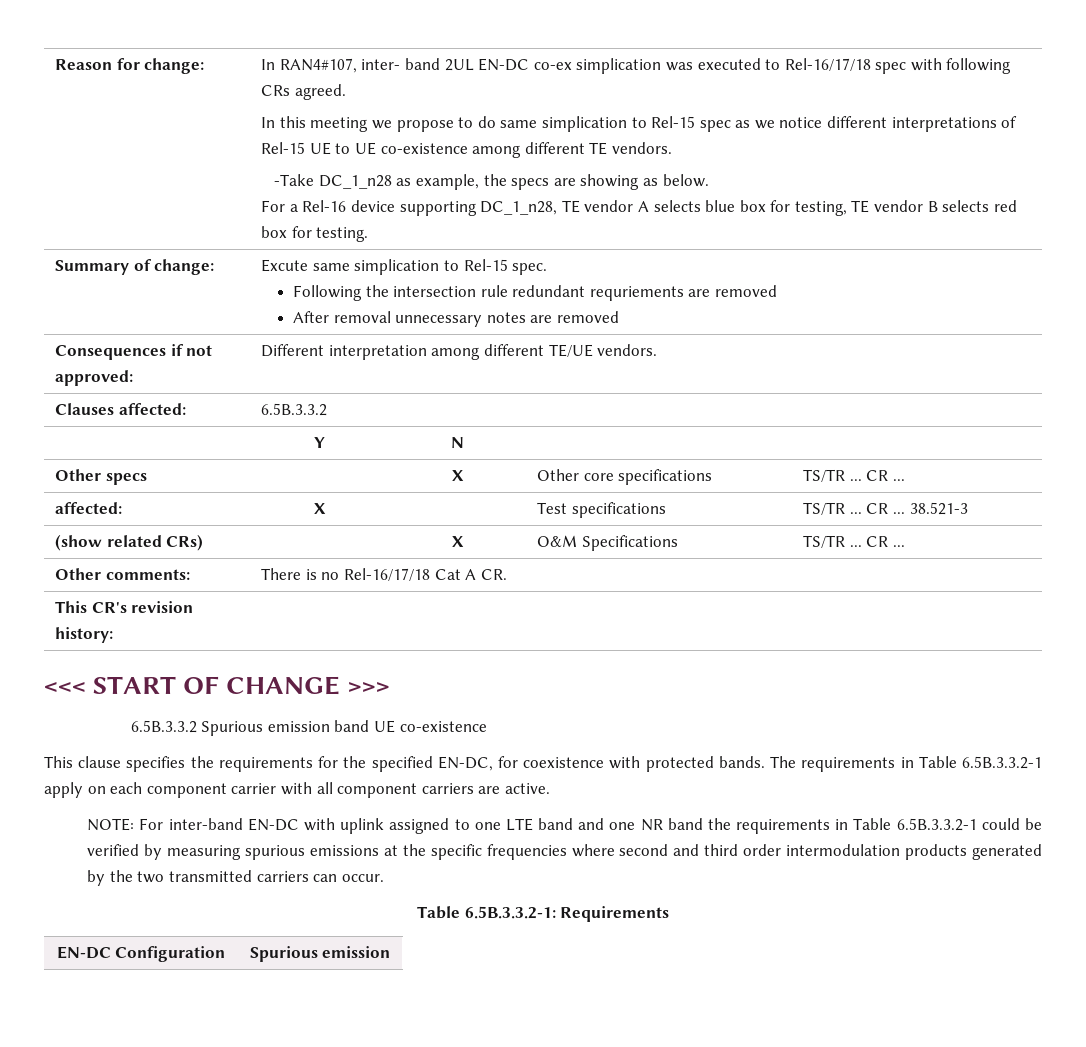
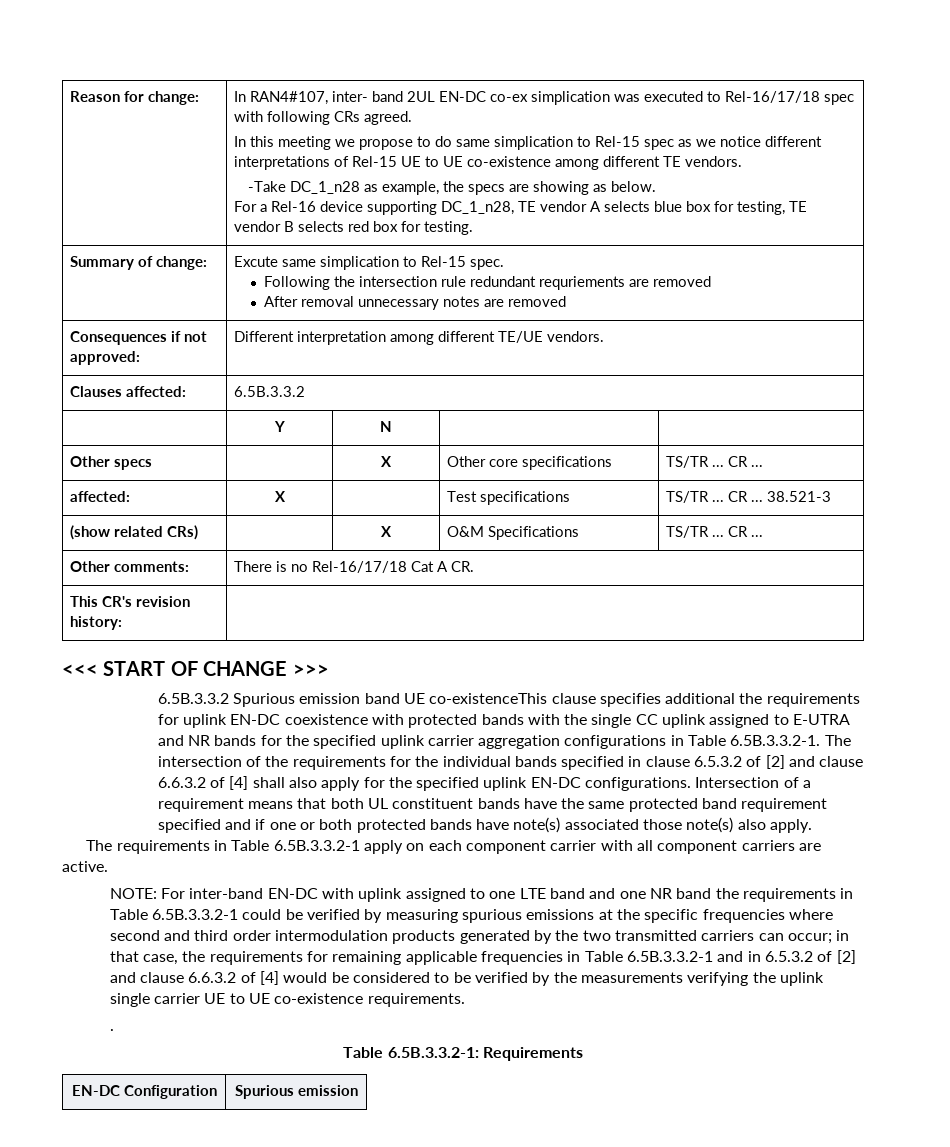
- 6.5B.3.3.2 Spurious emission band UE co-existence
- This clause specifies the requirements for the specified EN-DC, for coexistence with protected bands. The requirements in Table 6.5B.3.3.2-1 apply on each component carrier with all component carriers are active.
+ 6.5B.3.3.2 Spurious emission band UE co-existenceThis clause specifies additional the requirements for uplink EN-DC coexistence with protected bands with the single CC uplink assigned to E-UTRA and NR bands for the specified uplink carrier aggregation configurations in Table 6.5B.3.3.2-1. The intersection of the requirements for the individual bands specified in clause 6.5.3.2 of [2] and clause 6.6.3.2 of [4] shall also apply for the specified uplink EN-DC configurations. Intersection of a requirement means that both UL constituent bands have the same protected band requirement specified and if one or both protected bands have note(s) associated those note(s) also apply.
+ The requirements in Table 6.5B.3.3.2-1 apply on each component carrier with all component carriers are active.
- NOTE: For inter-band EN-DC with uplink assigned to one LTE band and one NR band the requirements in Table 6.5B.3.3.2-1 could be verified by measuring spurious emissions at the specific frequencies where second and third order intermodulation products generated by the two transmitted carriers can occur.
+ NOTE: For inter-band EN-DC with uplink assigned to one LTE band and one NR band the requirements in Table 6.5B.3.3.2-1 could be verified by measuring spurious emissions at the specific frequencies where second and third order intermodulation products generated by the two transmitted carriers can occur; in that case, the requirements for remaining applicable frequencies in Table 6.5B.3.3.2-1 and in 6.5.3.2 of [2] and clause 6.6.3.2 of [4] would be considered to be verified by the measurements verifying the uplink single carrier UE to UE co-existence requirements.
+ .

